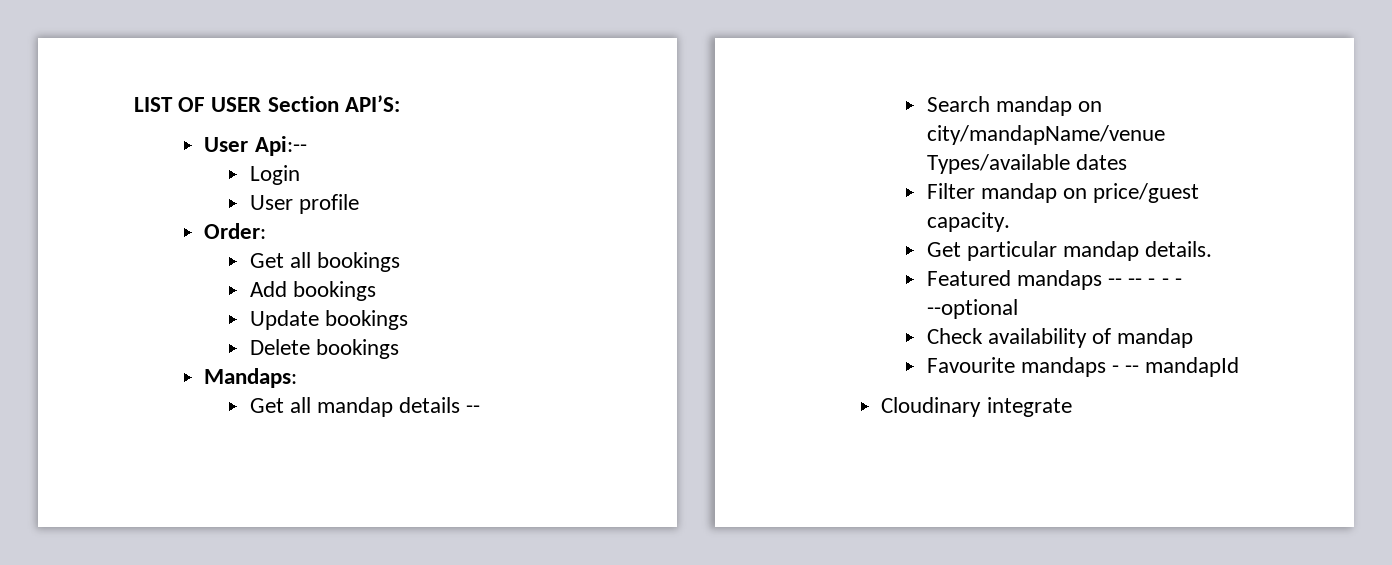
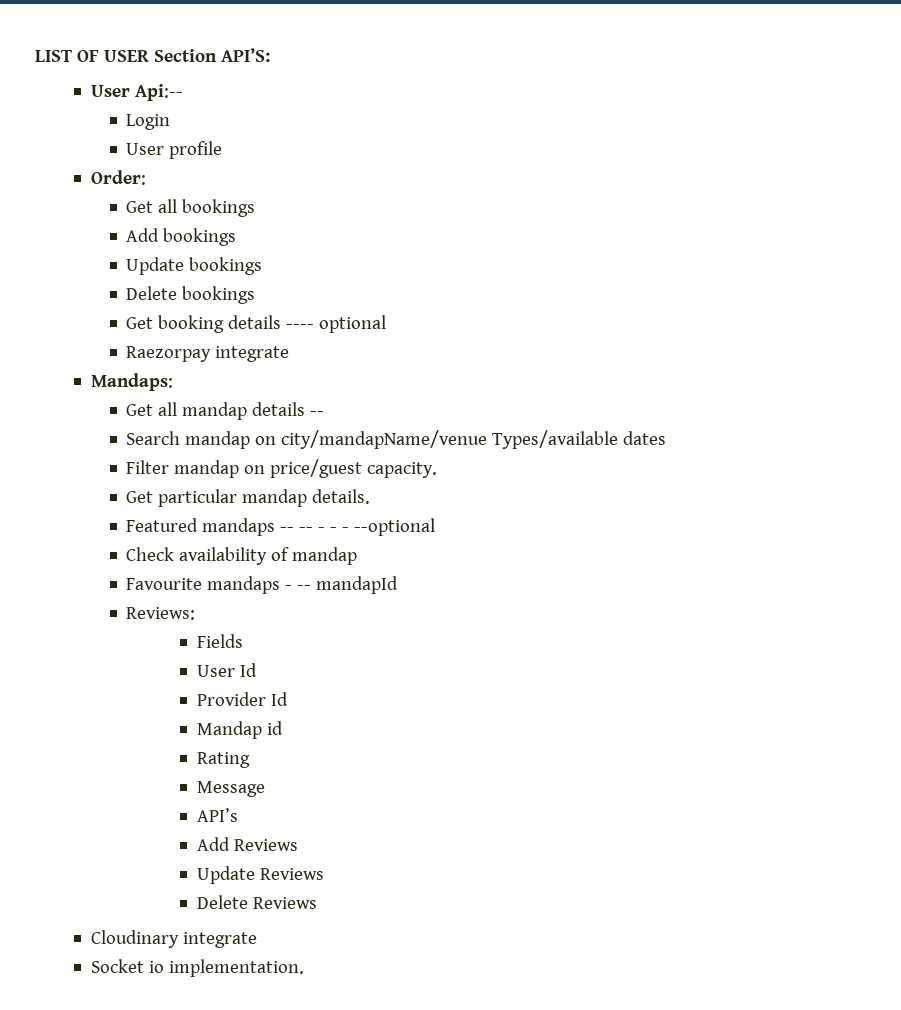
+ Get booking details ---- optional
+ Raezorpay integrate
+ Reviews:
+ Fields
+ User Id
+ Provider Id
+ Mandap id
+ Rating
+ Message
+ API’s
+ Add Reviews
+ Update Reviews
+ Delete Reviews
+ Socket io implementation.

